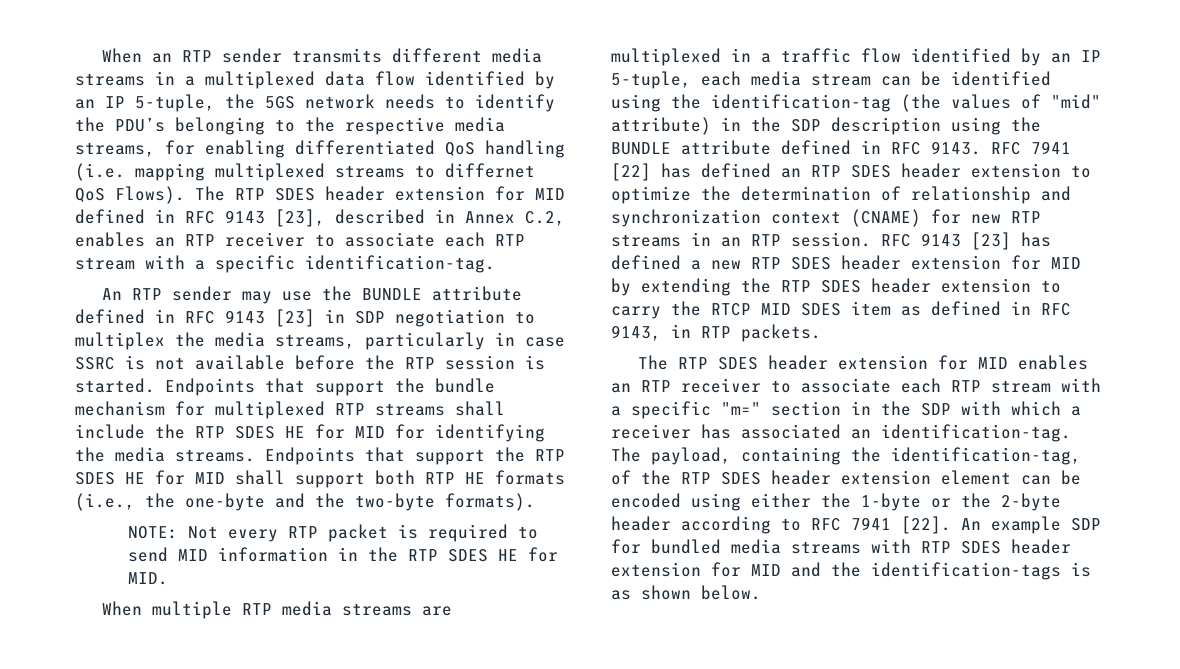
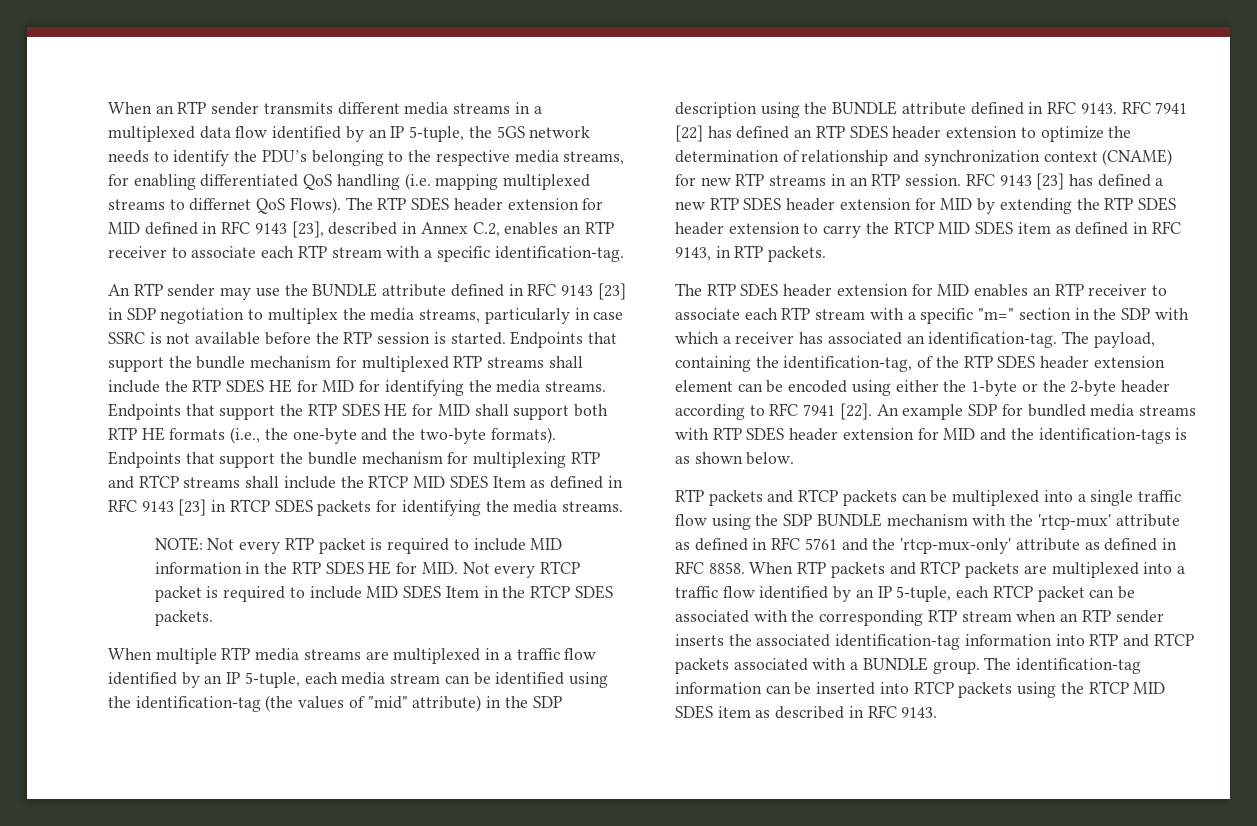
+ Endpoints that support the bundle mechanism for multiplexing RTP and RTCP streams shall include the RTCP MID SDES Item as defined in RFC 9143 [23] in RTCP SDES packets for identifying the media streams.
- NOTE: Not every RTP packet is required to send MID information in the RTP SDES HE for MID.
+ NOTE: Not every RTP packet is required to include MID information in the RTP SDES HE for MID. Not every RTCP packet is required to include MID SDES Item in the RTCP SDES packets.
+ RTP packets and RTCP packets can be multiplexed into a single traffic flow using the SDP BUNDLE mechanism with the 'rtcp-mux' attribute as defined in RFC 5761 and the 'rtcp-mux-only' attribute as defined in RFC 8858. When RTP packets and RTCP packets are multiplexed into a traffic flow identified by an IP 5-tuple, each RTCP packet can be associated with the corresponding RTP stream when an RTP sender inserts the associated identification-tag information into RTP and RTCP packets associated with a BUNDLE group. The identification-tag information can be inserted into RTCP packets using the RTCP MID SDES item as described in RFC 9143.

